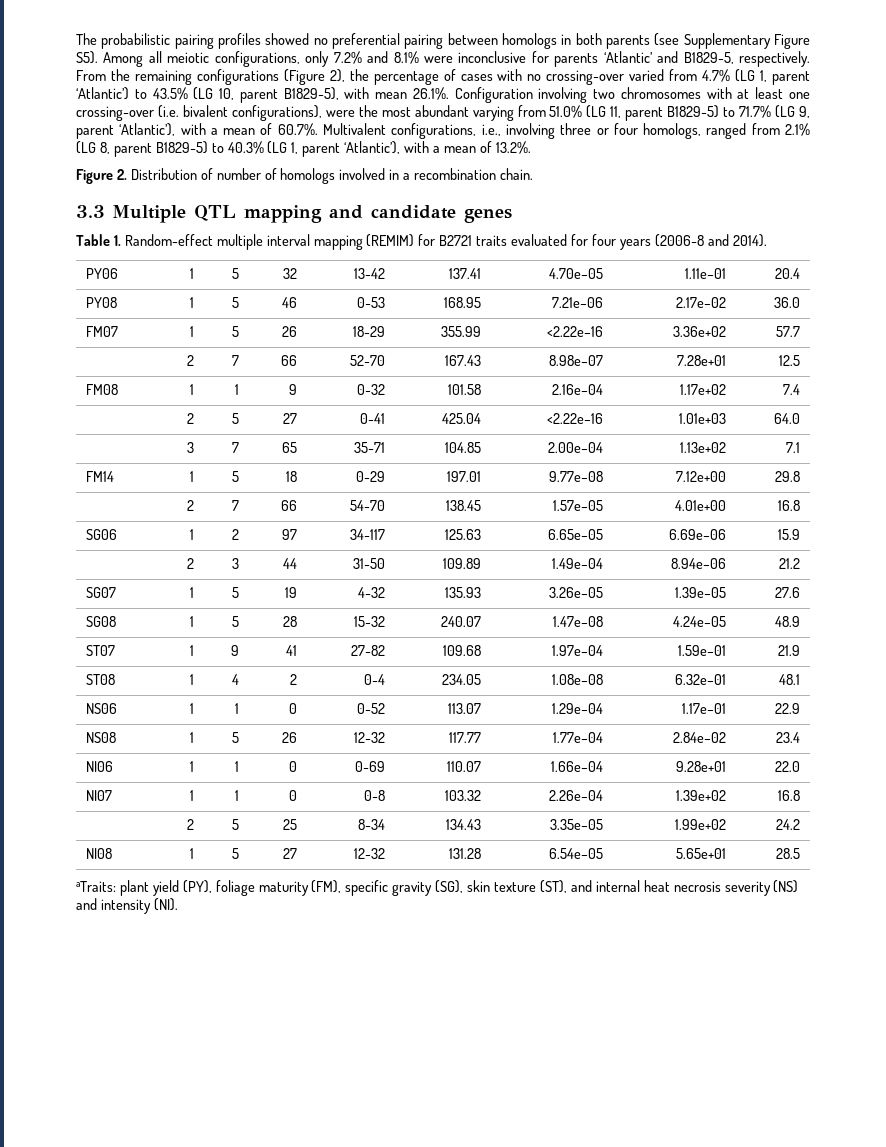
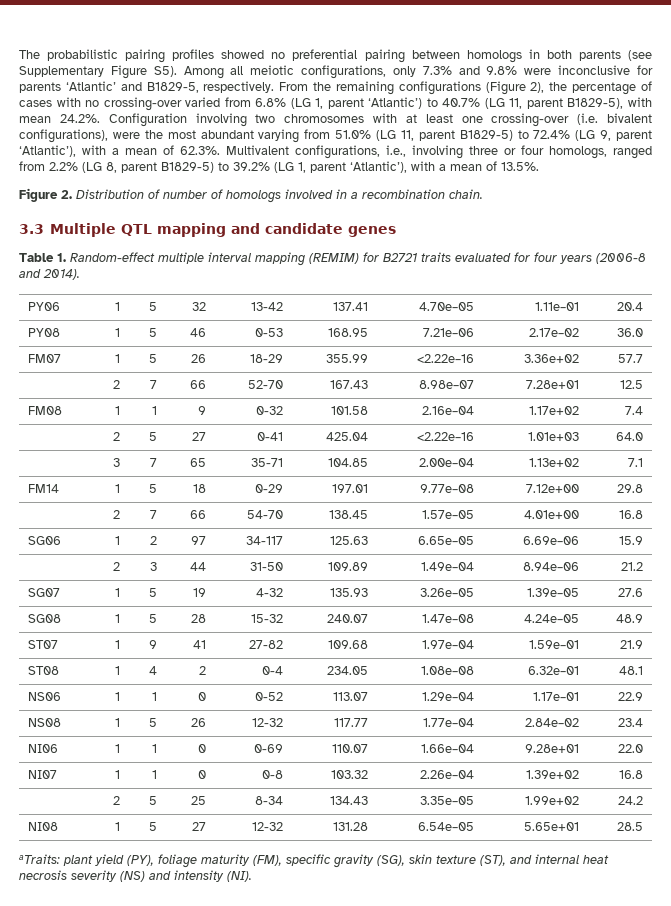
- The probabilistic pairing profiles showed no preferential pairing between homologs in both parents (see Supplementary Figure S5). Among all meiotic configurations, only 7.2% and 8.1% were inconclusive for parents ‘Atlantic’ and B1829-5, respectively.
+ The probabilistic pairing profiles showed no preferential pairing between homologs in both parents (see Supplementary Figure S5). Among all meiotic configurations, only 7.3% and 9.8% were inconclusive for parents ‘Atlantic’ and B1829-5, respectively.
- From the remaining configurations (Figure 2), the percentage of cases with no crossing-over varied from 4.7% (LG 1, parent ‘Atlantic’) to 43.5% (LG 10, parent B1829-5), with mean 26.1%. Configuration involving two chromosomes with at least one crossing-over (i.e. bivalent configurations), were the most abundant varying from 51.0% (LG 11, parent B1829-5) to 71.7% (LG 9, parent ‘Atlantic’), with a mean of 60.7%. Multivalent configurations, i.e., involving three or four homologs, ranged from 2.1% (LG 8, parent B1829-5) to 40.3% (LG 1, parent ‘Atlantic’), with a mean of 13.2%.
+ From the remaining configurations (Figure 2), the percentage of cases with no crossing-over varied from 6.8% (LG 1, parent ‘Atlantic’) to 40.7% (LG 11, parent B1829-5), with mean 24.2%. Configuration involving two chromosomes with at least one crossing-over (i.e. bivalent configurations), were the most abundant varying from 51.0% (LG 11, parent B1829-5) to 72.4% (LG 9, parent ‘Atlantic’), with a mean of 62.3%. Multivalent configurations, i.e., involving three or four homologs, ranged from 2.2% (LG 8, parent B1829-5) to 39.2% (LG 1, parent ‘Atlantic’), with a mean of 13.5%.

